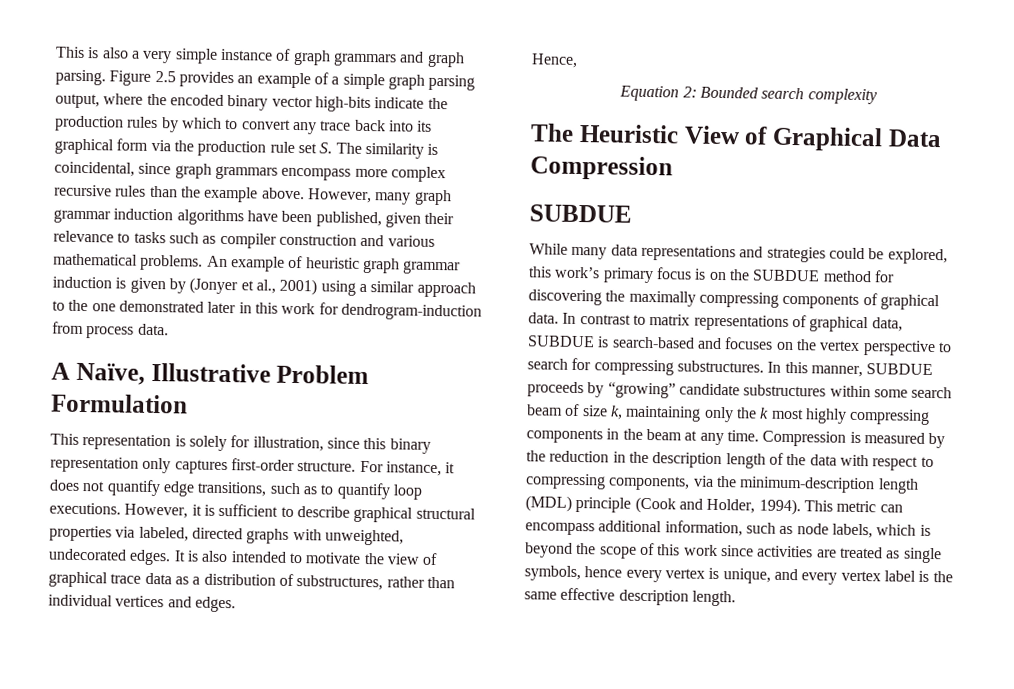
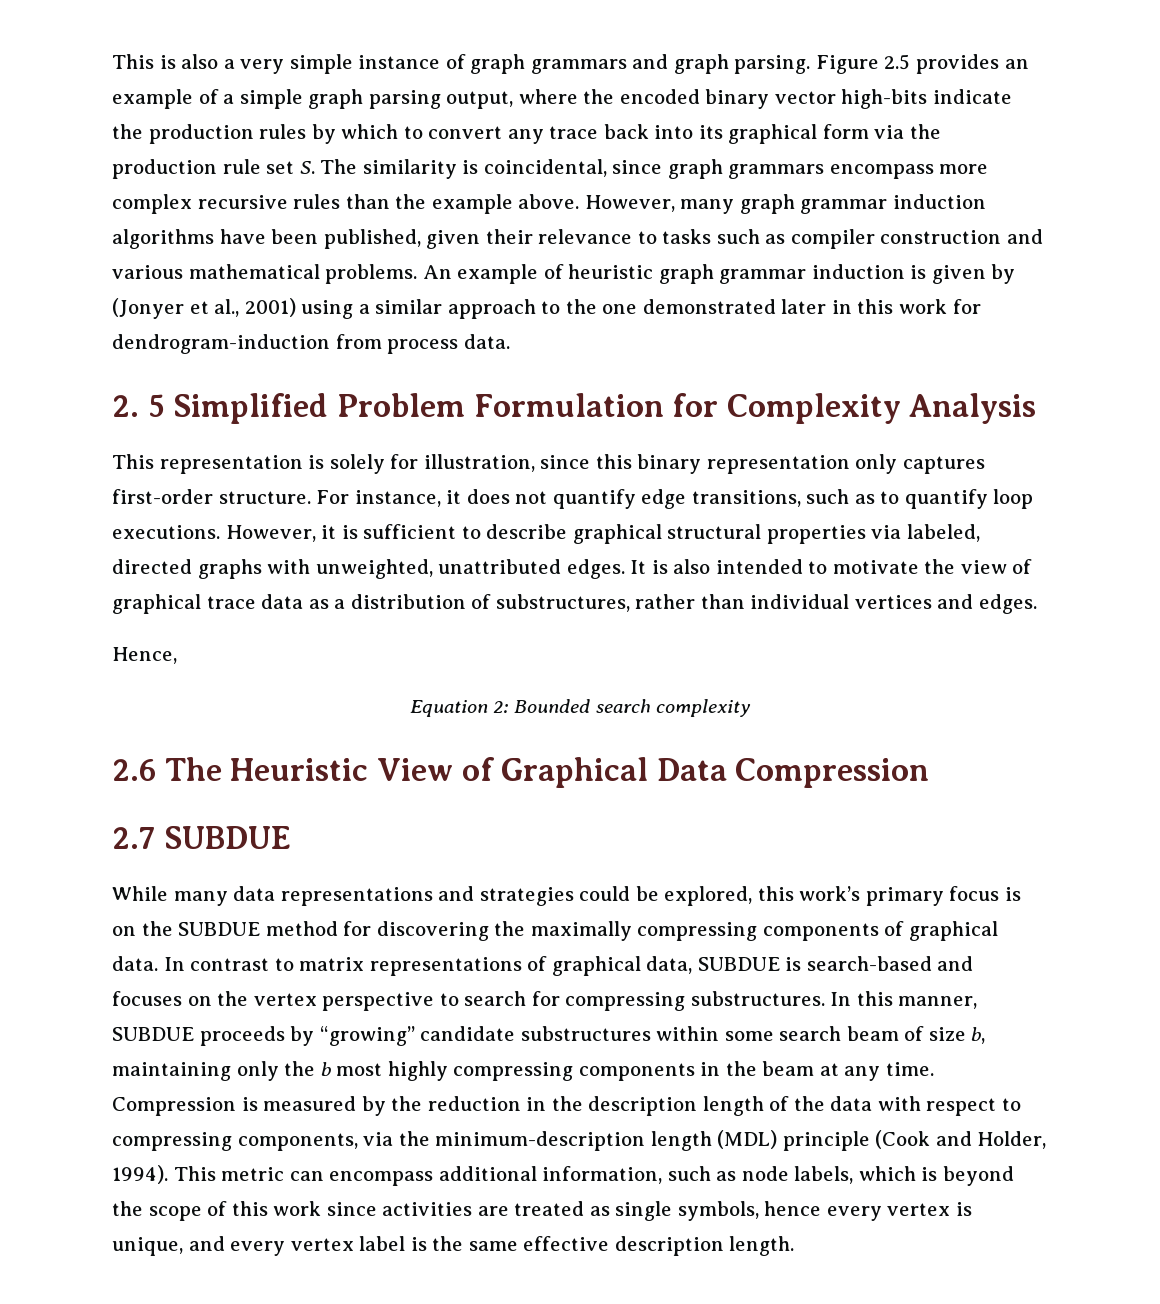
- A Naïve, Illustrative Problem Formulation
+ 2. 5 Simplified Problem Formulation for Complexity Analysis
- However, it is sufficient to describe graphical structural properties via labeled, directed graphs with unweighted, undecorated edges.
+ However, it is sufficient to describe graphical structural properties via labeled, directed graphs with unweighted, unattributed edges.
- The Heuristic View of Graphical Data Compression
- SUBDUE
+ 2.6 The Heuristic View of Graphical Data Compression
+ 2.7 SUBDUE
- In this manner, SUBDUE proceeds by “growing” candidate substructures within some search beam of size k, maintaining only the k most highly compressing components in the beam at any time.
+ In this manner, SUBDUE proceeds by “growing” candidate substructures within some search beam of size b, maintaining only the b most highly compressing components in the beam at any time.

